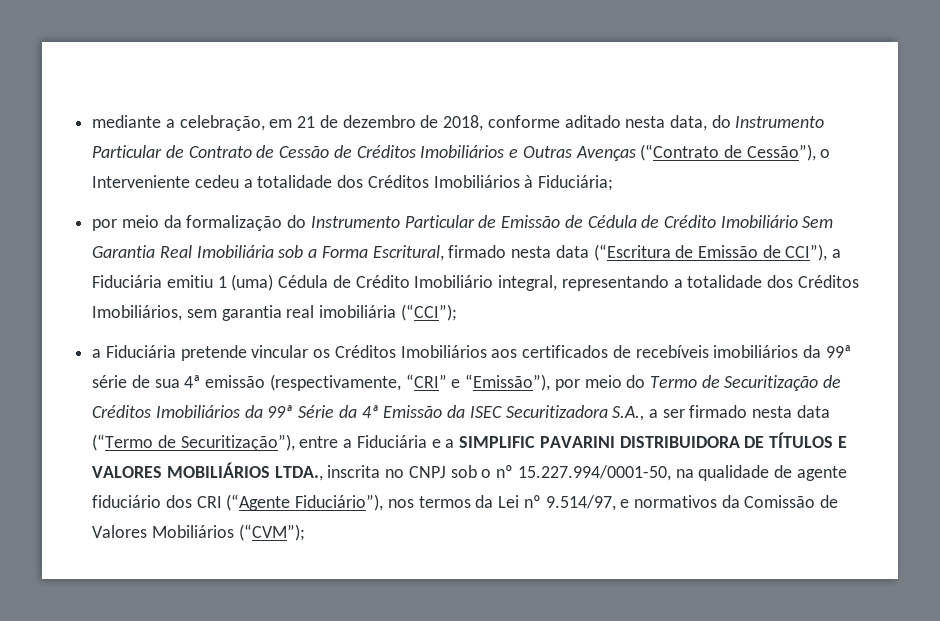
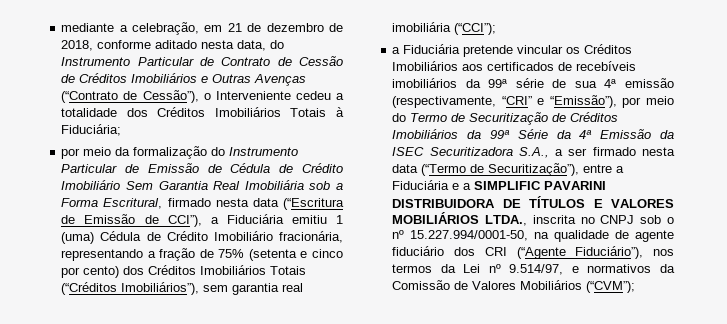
- mediante a celebração, em 21 de dezembro de 2018, conforme aditado nesta data, do Instrumento Particular de Contrato de Cessão de Créditos Imobiliários e Outras Avenças (“Contrato de Cessão”), o Interveniente cedeu a totalidade dos Créditos Imobiliários à Fiduciária;
+ mediante a celebração, em 21 de dezembro de 2018, conforme aditado nesta data, do Instrumento Particular de Contrato de Cessão de Créditos Imobiliários e Outras Avenças (“Contrato de Cessão”), o Interveniente cedeu a totalidade dos Créditos Imobiliários Totais à Fiduciária;
- por meio da formalização do Instrumento Particular de Emissão de Cédula de Crédito Imobiliário Sem Garantia Real Imobiliária sob a Forma Escritural, firmado nesta data (“Escritura de Emissão de CCI”), a Fiduciária emitiu 1 (uma) Cédula de Crédito Imobiliário integral, representando a totalidade dos Créditos Imobiliários, sem garantia real imobiliária (“CCI”);
+ por meio da formalização do Instrumento Particular de Emissão de Cédula de Crédito Imobiliário Sem Garantia Real Imobiliária sob a Forma Escritural, firmado nesta data (“Escritura de Emissão de CCI”), a Fiduciária emitiu 1 (uma) Cédula de Crédito Imobiliário fracionária, representando a fração de 75% (setenta e cinco por cento) dos Créditos Imobiliários Totais (“Créditos Imobiliários”), sem garantia real imobiliária (“CCI”);

